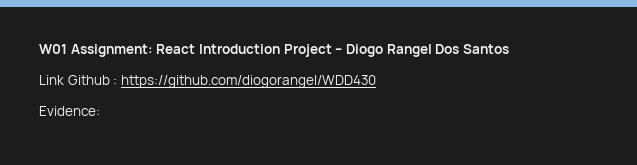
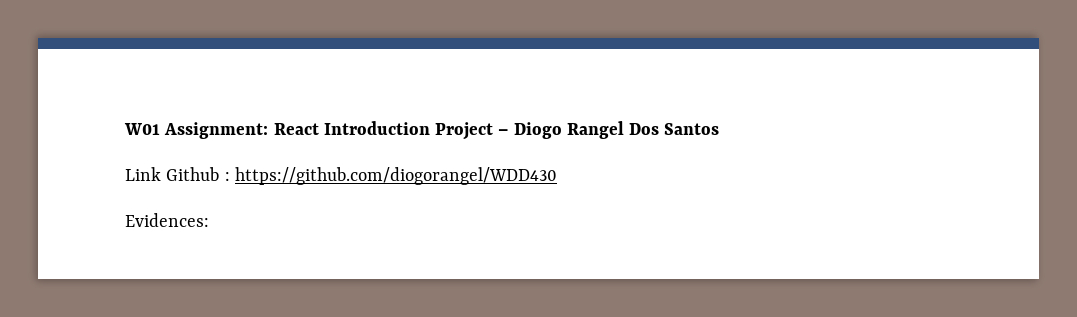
- Evidence:
+ Evidences:

